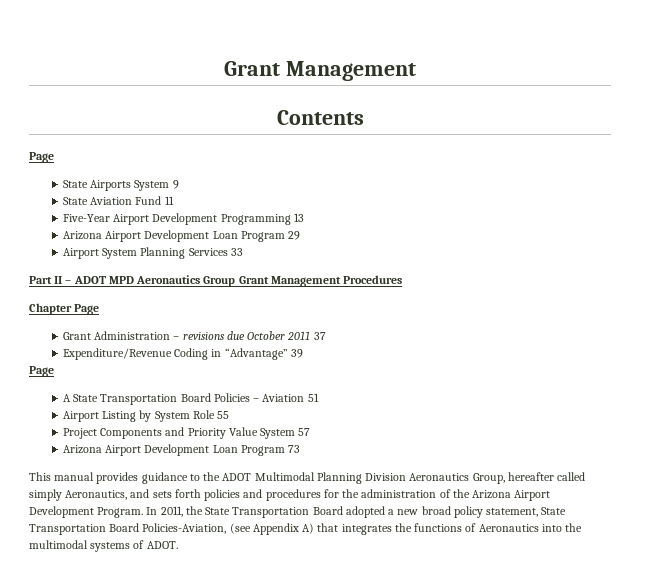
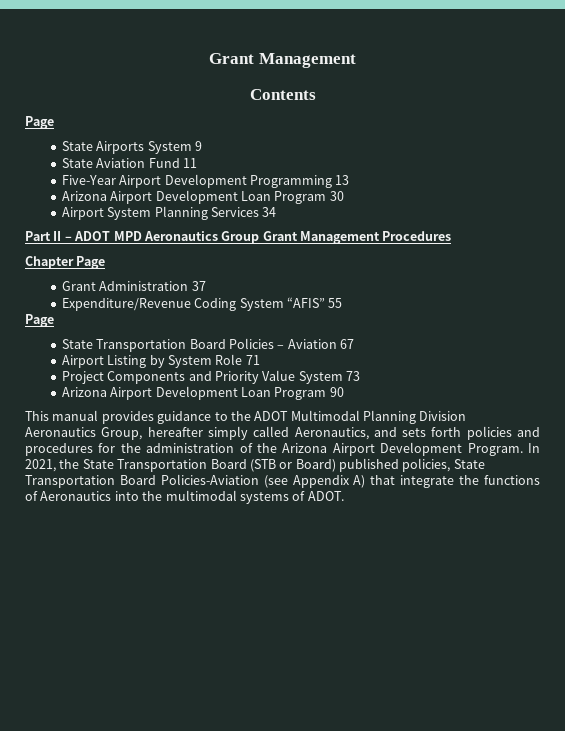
- Arizona Airport Development Loan Program 29
+ Arizona Airport Development Loan Program 30
- Airport System Planning Services 33
+ Airport System Planning Services 34
- Grant Administration – revisions due October 2011 37
+ Grant Administration 37
- Expenditure/Revenue Coding in “Advantage” 39
+ Expenditure/Revenue Coding System “AFIS” 55
  Page
- A State Transportation Board Policies – Aviation 51
+ State Transportation Board Policies – Aviation 67
- Airport Listing by System Role 55
+ Airport Listing by System Role 71
- Project Components and Priority Value System 57
- Arizona Airport Development Loan Program 73
+ Project Components and Priority Value System 73
+ Arizona Airport Development Loan Program 90
- This manual provides guidance to the ADOT Multimodal Planning Division Aeronautics Group, hereafter called simply Aeronautics, and sets forth policies and procedures for the administration of the Arizona Airport Development Program.
+ This manual provides guidance to the ADOT Multimodal Planning Division Aeronautics Group, hereafter simply called Aeronautics, and sets forth policies and procedures for the administration of the Arizona Airport Development Program.
- In 2011, the State Transportation Board adopted a new broad policy statement, State Transportation Board Policies-Aviation, (see Appendix A) that integrates the functions of Aeronautics into the multimodal systems of ADOT.
+ In 2021, the State Transportation Board (STB or Board) published policies, State Transportation Board Policies-Aviation (see Appendix A) that integrate the functions of Aeronautics into the multimodal systems of ADOT.

